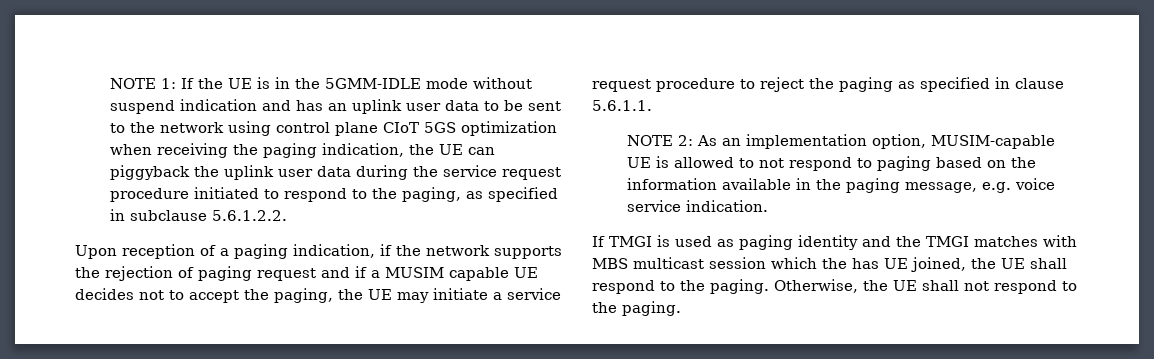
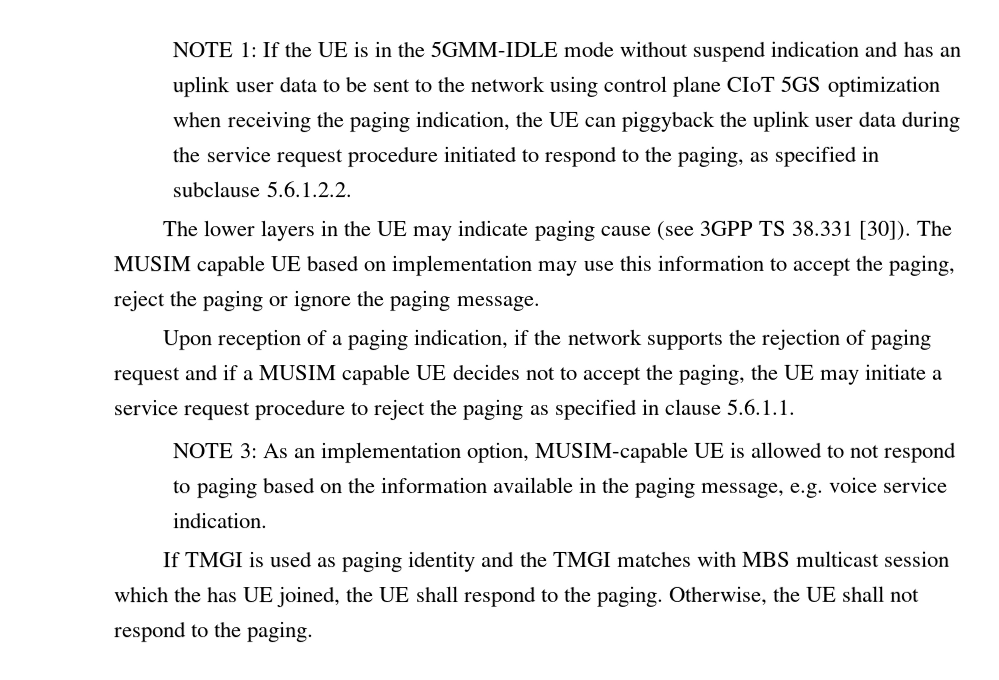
+ The lower layers in the UE may indicate paging cause (see 3GPP TS 38.331 [30]). The MUSIM capable UE based on implementation may use this information to accept the paging, reject the paging or ignore the paging message.
- NOTE 2: As an implementation option, MUSIM-capable UE is allowed to not respond to paging based on the information available in the paging message, e.g. voice service indication.
+ NOTE 3: As an implementation option, MUSIM-capable UE is allowed to not respond to paging based on the information available in the paging message, e.g. voice service indication.

